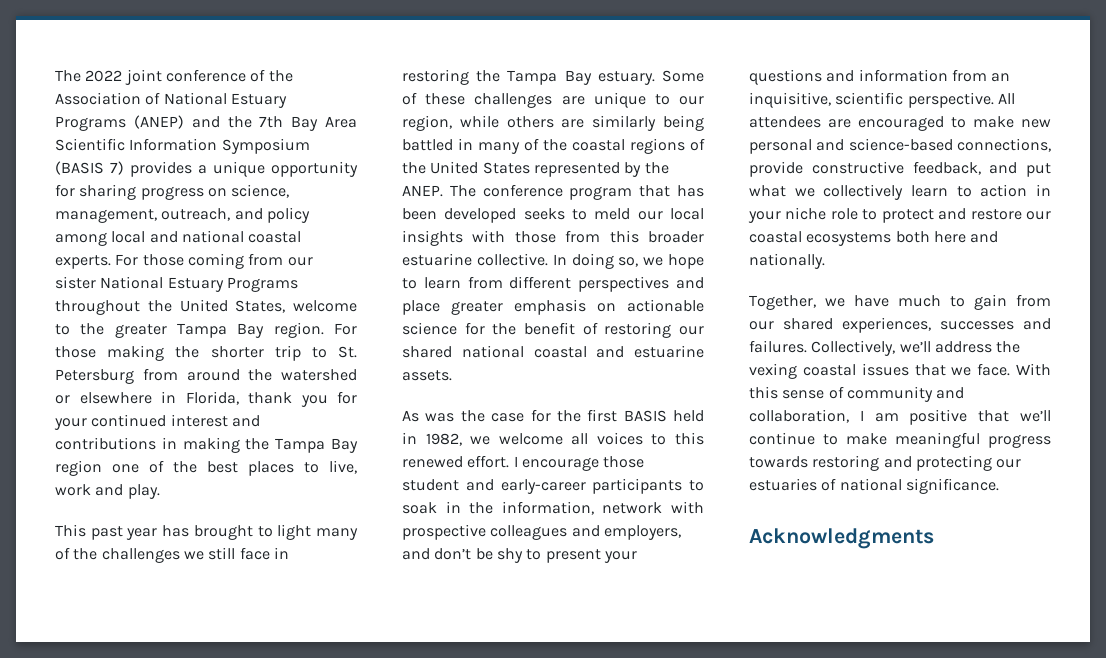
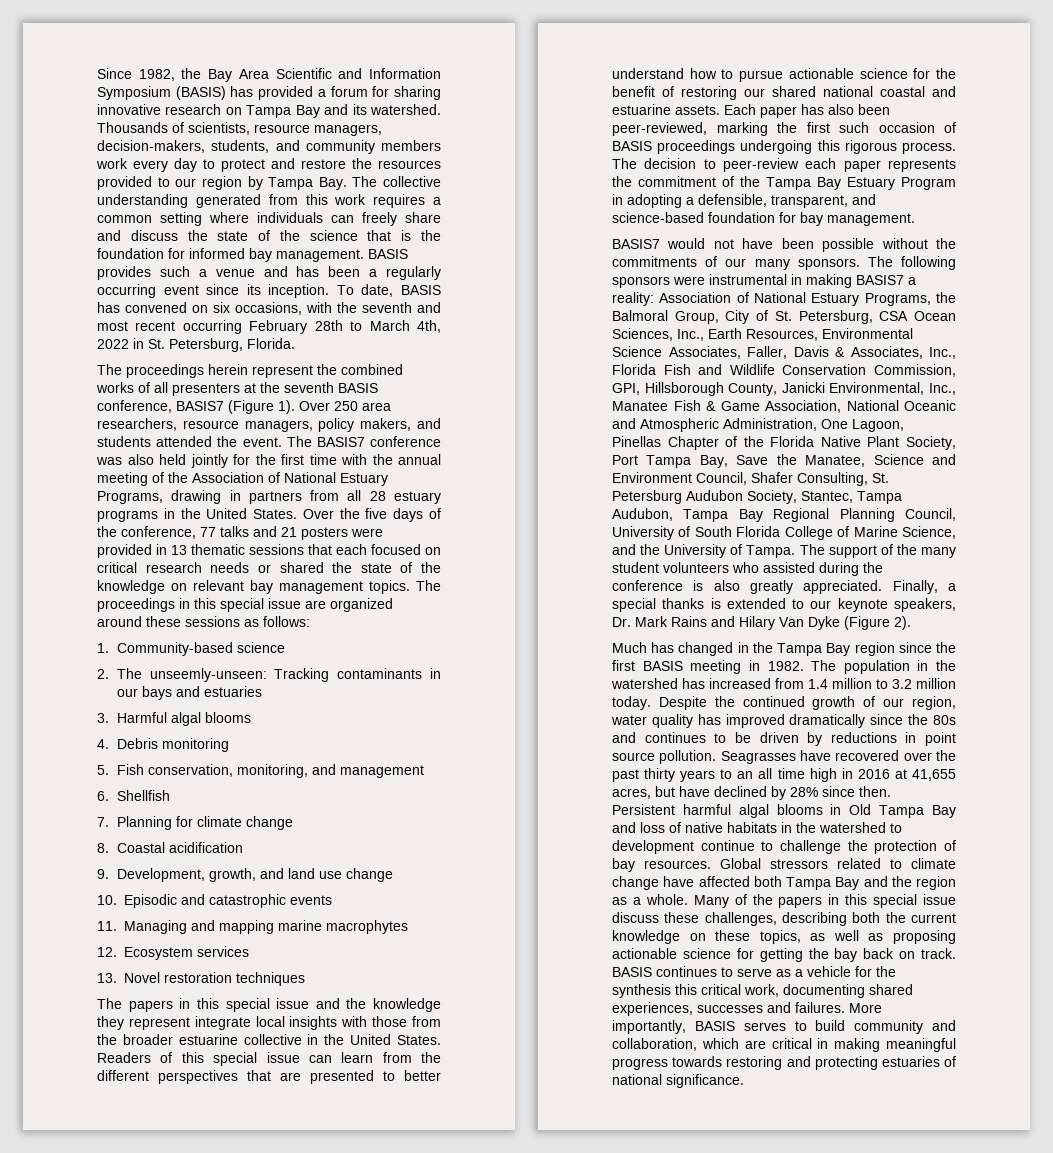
- The 2022 joint conference of the Association of National Estuary Programs (ANEP) and the 7th Bay Area Scientific Information Symposium (BASIS 7) provides a unique opportunity for sharing progress on science, management, outreach, and policy among local and national coastal experts. For those coming from our sister National Estuary Programs throughout the United States, welcome to the greater Tampa Bay region. For those making the shorter trip to St. Petersburg from around the watershed or elsewhere in Florida, thank you for your continued interest and contributions in making the Tampa Bay region one of the best places to live, work and play.
- This past year has brought to light many of the challenges we still face in restoring the Tampa Bay estuary. Some of these challenges are unique to our region, while others are similarly being battled in many of the coastal regions of the United States represented by the ANEP. The conference program that has been developed seeks to meld our local insights with those from this broader estuarine collective. In doing so, we hope to learn from different perspectives and place greater emphasis on actionable science for the benefit of restoring our shared national coastal and estuarine assets.
- As was the case for the first BASIS held in 1982, we welcome all voices to this renewed effort. I encourage those student and early-career participants to soak in the information, network with prospective colleagues and employers, and don’t be shy to present your questions and information from an inquisitive, scientific perspective. All attendees are encouraged to make new personal and science-based connections, provide constructive feedback, and put what we collectively learn to action in your niche role to protect and restore our coastal ecosystems both here and nationally.
- Together, we have much to gain from our shared experiences, successes and failures.
+ Since 1982, the Bay Area Scientific and Information Symposium (BASIS) has provided a forum for sharing innovative research on Tampa Bay and its watershed. Thousands of scientists, resource managers, decision-makers, students, and community members work every day to protect and restore the resources provided to our region by Tampa Bay. The collective understanding generated from this work requires a common setting where individuals can freely share and discuss the state of the science that is the foundation for informed bay management. BASIS provides such a venue and has been a regularly occurring event since its inception. To date, BASIS has convened on six occasions, with the seventh and most recent occurring February 28th to March 4th, 2022 in St. Petersburg, Florida.
+ The proceedings herein represent the combined works of all presenters at the seventh BASIS conference, BASIS7 (Figure 1). Over 250 area researchers, resource managers, policy makers, and students attended the event. The BASIS7 conference was also held jointly for the first time with the annual meeting of the Association of National Estuary Programs, drawing in partners from all 28 estuary programs in the United States. Over the five days of the conference, 77 talks and 21 posters were provided in 13 thematic sessions that each focused on critical research needs or shared the state of the knowledge on relevant bay management topics. The proceedings in this special issue are organized around these sessions as follows:
+ 1. Community-based science
+ 2. The unseemly-unseen: Tracking contaminants in our bays and estuaries
+ 3. Harmful algal blooms
+ 4. Debris monitoring
+ 5. Fish conservation, monitoring, and management
+ 6. Shellfish
+ 7. Planning for climate change
+ 8. Coastal acidification
+ 9. Development, growth, and land use change
+ 10. Episodic and catastrophic events
+ 11. Managing and mapping marine macrophytes
+ 12. Ecosystem services
+ 13. Novel restoration techniques
+ The papers in this special issue and the knowledge they represent integrate local insights with those from the broader estuarine collective in the United States. Readers of this special issue can learn from the different perspectives that are presented to better understand how to pursue actionable science for the benefit of restoring our shared national coastal and estuarine assets. Each paper has also been peer-reviewed, marking the first such occasion of BASIS proceedings undergoing this rigorous process. The decision to peer-review each paper represents the commitment of the Tampa Bay Estuary Program in adopting a defensible, transparent, and science-based foundation for bay management.
+ BASIS7 would not have been possible without the commitments of our many sponsors. The following sponsors were instrumental in making BASIS7 a reality: Association of National Estuary Programs, the Balmoral Group, City of St. Petersburg, CSA Ocean Sciences, Inc., Earth Resources, Environmental Science Associates, Faller, Davis & Associates, Inc., Florida Fish and Wildlife Conservation Commission, GPI, Hillsborough County, Janicki Environmental, Inc., Manatee Fish & Game Association, National Oceanic and Atmospheric Administration, One Lagoon, Pinellas Chapter of the Florida Native Plant Society, Port Tampa Bay, Save the Manatee, Science and Environment Council, Shafer Consulting, St. Petersburg Audubon Society, Stantec, Tampa Audubon, Tampa Bay Regional Planning Council, University of South Florida College of Marine Science, and the University of Tampa. The support of the many student volunteers who assisted during the conference is also greatly appreciated. Finally, a special thanks is extended to our keynote speakers, Dr. Mark Rains and Hilary Van Dyke (Figure 2).
+ Much has changed in the Tampa Bay region since the first BASIS meeting in 1982. The population in the watershed has increased from 1.4 million to 3.2 million today. Despite the continued growth of our region, water quality has improved dramatically since the 80s and continues to be driven by reductions in point source pollution. Seagrasses have recovered over the past thirty years to an all time high in 2016 at 41,655 acres, but have declined by 28% since then. Persistent harmful algal blooms in Old Tampa Bay and loss of native habitats in the watershed to development continue to challenge the protection of bay resources. Global stressors related to climate change have affected both Tampa Bay and the region as a whole. Many of the papers in this special issue discuss these challenges, describing both the current knowledge on these topics, as well as proposing actionable science for getting the bay back on track. BASIS continues to serve as a vehicle for the synthesis this critical work, documenting shared experiences, successes and failures.
- Collectively, we’ll address the vexing coastal issues that we face. With this sense of community and collaboration, I am positive that we’ll continue to make meaningful progress towards restoring and protecting our estuaries of national significance.
+ More importantly, BASIS serves to build community and collaboration, which are critical in making meaningful progress towards restoring and protecting estuaries of national significance.
- Acknowledgments

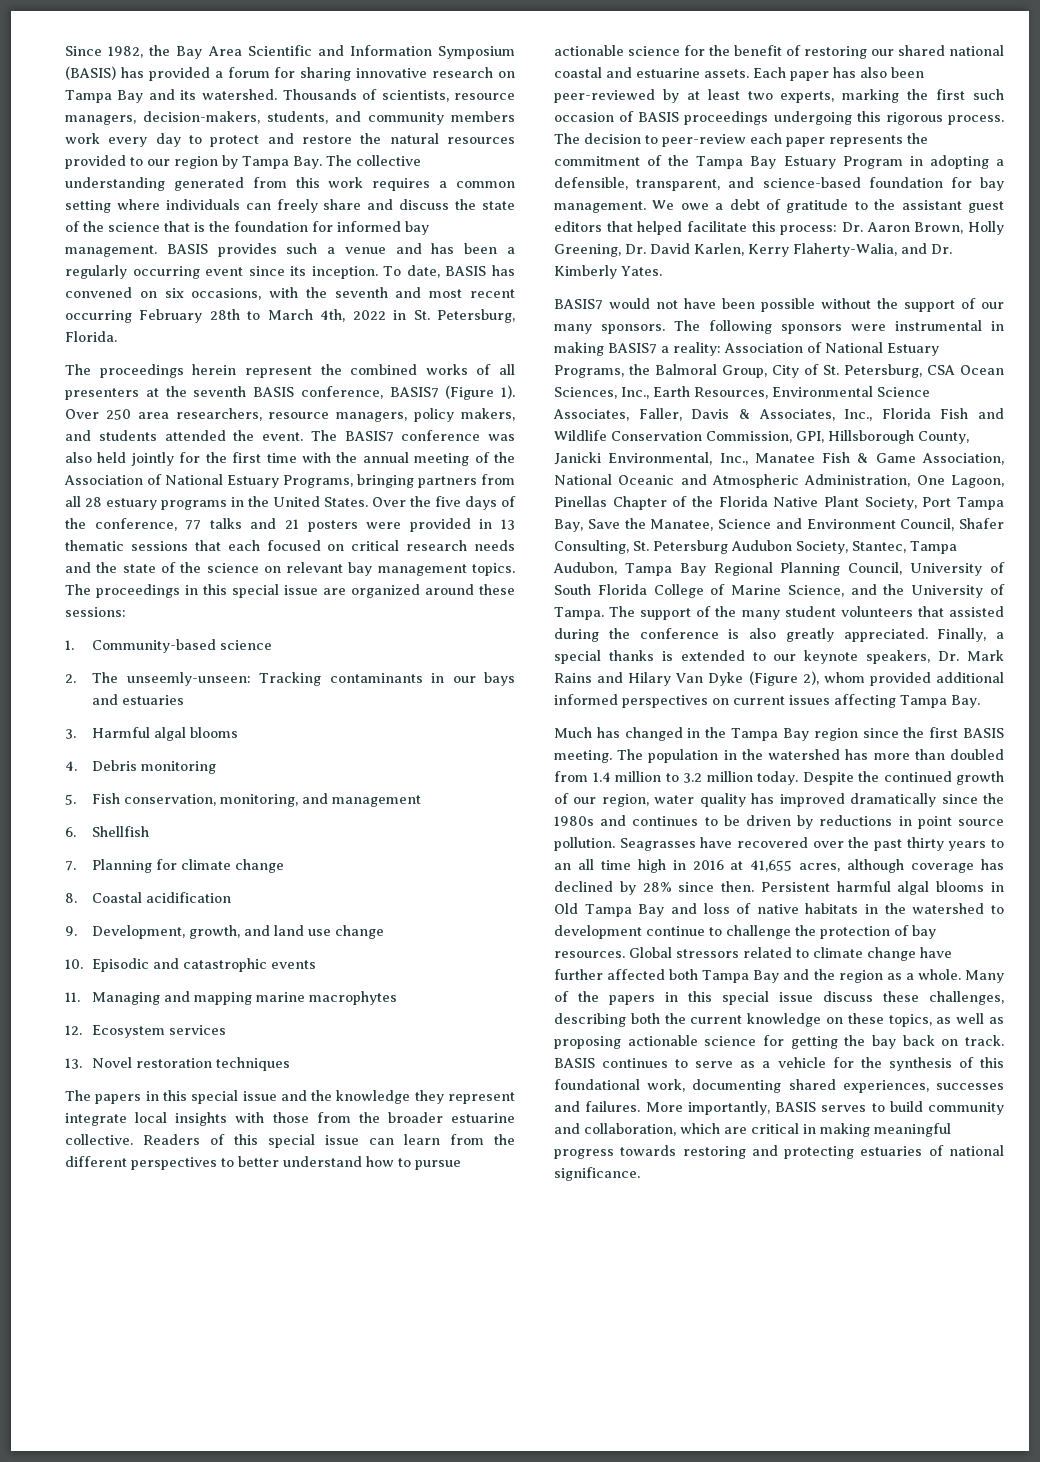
- Thousands of scientists, resource managers, decision-makers, students, and community members work every day to protect and restore the resources provided to our region by Tampa Bay. The collective understanding generated from this work requires a common setting where individuals can freely share and discuss the state of the science that is the foundation for informed bay management.
+ Thousands of scientists, resource managers, decision-makers, students, and community members work every day to protect and restore the natural resources provided to our region by Tampa Bay. The collective understanding generated from this work requires a common setting where individuals can freely share and discuss the state of the science that is the foundation for informed bay management.
- The BASIS7 conference was also held jointly for the first time with the annual meeting of the Association of National Estuary Programs, drawing in partners from all 28 estuary programs in the United States.
+ The BASIS7 conference was also held jointly for the first time with the annual meeting of the Association of National Estuary Programs, bringing partners from all 28 estuary programs in the United States.
- Over the five days of the conference, 77 talks and 21 posters were provided in 13 thematic sessions that each focused on critical research needs or shared the state of the knowledge on relevant bay management topics.
+ Over the five days of the conference, 77 talks and 21 posters were provided in 13 thematic sessions that each focused on critical research needs and the state of the science on relevant bay management topics.
- The proceedings in this special issue are organized around these sessions as follows:
+ The proceedings in this special issue are organized around these sessions:
- The papers in this special issue and the knowledge they represent integrate local insights with those from the broader estuarine collective in the United States.
+ The papers in this special issue and the knowledge they represent integrate local insights with those from the broader estuarine collective.
- Readers of this special issue can learn from the different perspectives that are presented to better understand how to pursue actionable science for the benefit of restoring our shared national coastal and estuarine assets.
+ Readers of this special issue can learn from the different perspectives to better understand how to pursue actionable science for the benefit of restoring our shared national coastal and estuarine assets.
- Each paper has also been peer-reviewed, marking the first such occasion of BASIS proceedings undergoing this rigorous process.
+ Each paper has also been peer-reviewed by at least two experts, marking the first such occasion of BASIS proceedings undergoing this rigorous process.
+ We owe a debt of gratitude to the assistant guest editors that helped facilitate this process: Dr. Aaron Brown, Holly Greening, Dr. David Karlen, Kerry Flaherty-Walia, and Dr. Kimberly Yates.
- BASIS7 would not have been possible without the commitments of our many sponsors.
+ BASIS7 would not have been possible without the support of our many sponsors.
- The support of the many student volunteers who assisted during the conference is also greatly appreciated.
+ The support of the many student volunteers that assisted during the conference is also greatly appreciated.
- Finally, a special thanks is extended to our keynote speakers, Dr. Mark Rains and Hilary Van Dyke (Figure 2).
+ Finally, a special thanks is extended to our keynote speakers, Dr. Mark Rains and Hilary Van Dyke (Figure 2), whom provided additional informed perspectives on current issues affecting Tampa Bay.
- Much has changed in the Tampa Bay region since the first BASIS meeting in 1982.
+ Much has changed in the Tampa Bay region since the first BASIS meeting.
- The population in the watershed has increased from 1.4 million to 3.2 million today.
+ The population in the watershed has more than doubled from 1.4 million to 3.2 million today.
- Despite the continued growth of our region, water quality has improved dramatically since the 80s and continues to be driven by reductions in point source pollution.
+ Despite the continued growth of our region, water quality has improved dramatically since the 1980s and continues to be driven by reductions in point source pollution.
- Seagrasses have recovered over the past thirty years to an all time high in 2016 at 41,655 acres, but have declined by 28% since then.
+ Seagrasses have recovered over the past thirty years to an all time high in 2016 at 41,655 acres, although coverage has declined by 28% since then.
- Global stressors related to climate change have affected both Tampa Bay and the region as a whole.
+ Global stressors related to climate change have further affected both Tampa Bay and the region as a whole.
- BASIS continues to serve as a vehicle for the synthesis this critical work, documenting shared experiences, successes and failures.
+ BASIS continues to serve as a vehicle for the synthesis of this foundational work, documenting shared experiences, successes and failures.

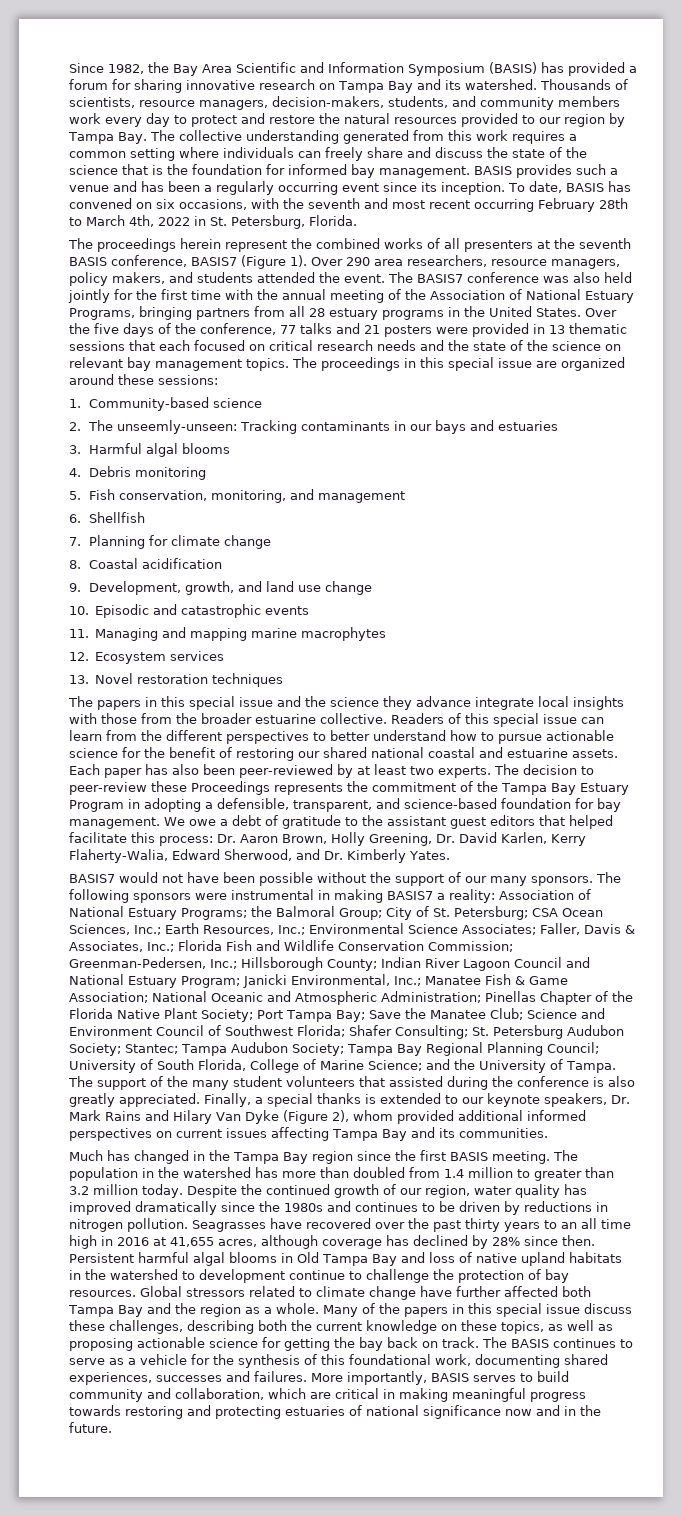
- Over 250 area researchers, resource managers, policy makers, and students attended the event.
+ Over 290 area researchers, resource managers, policy makers, and students attended the event.
- The papers in this special issue and the knowledge they represent integrate local insights with those from the broader estuarine collective.
+ The papers in this special issue and the science they advance integrate local insights with those from the broader estuarine collective.
- Each paper has also been peer-reviewed by at least two experts, marking the first such occasion of BASIS proceedings undergoing this rigorous process.
+ Each paper has also been peer-reviewed by at least two experts.
- The decision to peer-review each paper represents the commitment of the Tampa Bay Estuary Program in adopting a defensible, transparent, and science-based foundation for bay management.
+ The decision to peer-review these Proceedings represents the commitment of the Tampa Bay Estuary Program in adopting a defensible, transparent, and science-based foundation for bay management.
- We owe a debt of gratitude to the assistant guest editors that helped facilitate this process: Dr. Aaron Brown, Holly Greening, Dr. David Karlen, Kerry Flaherty-Walia, and Dr. Kimberly Yates.
+ We owe a debt of gratitude to the assistant guest editors that helped facilitate this process: Dr. Aaron Brown, Holly Greening, Dr. David Karlen, Kerry Flaherty-Walia, Edward Sherwood, and Dr. Kimberly Yates.
- Association of National Estuary Programs, the Balmoral Group, City of St. Petersburg, CSA Ocean Sciences, Inc., Earth Resources, Environmental Science Associates, Faller, Davis & Associates, Inc., Florida Fish and Wildlife Conservation Commission, GPI, Hillsborough County, Janicki Environmental, Inc., Manatee Fish & Game Association, National Oceanic and Atmospheric Administration, One Lagoon, Pinellas Chapter of the Florida Native Plant Society, Port Tampa Bay, Save the Manatee, Science and Environment Council, Shafer Consulting, St. Petersburg Audubon Society, Stantec, Tampa Audubon, Tampa Bay Regional Planning Council, University of South Florida College of Marine Science, and the University of Tampa.
+ Association of National Estuary Programs; the Balmoral Group; City of St. Petersburg; CSA Ocean Sciences, Inc.; Earth Resources, Inc.; Environmental Science Associates; Faller, Davis & Associates, Inc.; Florida Fish and Wildlife Conservation Commission; Greenman-Pedersen, Inc.; Hillsborough County; Indian River Lagoon Council and National Estuary Program; Janicki Environmental, Inc.; Manatee Fish & Game Association; National Oceanic and Atmospheric Administration; Pinellas Chapter of the Florida Native Plant Society; Port Tampa Bay; Save the Manatee Club; Science and Environment Council of Southwest Florida; Shafer Consulting; St. Petersburg Audubon Society; Stantec; Tampa Audubon Society; Tampa Bay Regional Planning Council; University of South Florida, College of Marine Science; and the University of Tampa.
- Finally, a special thanks is extended to our keynote speakers, Dr. Mark Rains and Hilary Van Dyke (Figure 2), whom provided additional informed perspectives on current issues affecting Tampa Bay.
+ Finally, a special thanks is extended to our keynote speakers, Dr. Mark Rains and Hilary Van Dyke (Figure 2), whom provided additional informed perspectives on current issues affecting Tampa Bay and its communities.
- The population in the watershed has more than doubled from 1.4 million to 3.2 million today.
+ The population in the watershed has more than doubled from 1.4 million to greater than 3.2 million today.
- Despite the continued growth of our region, water quality has improved dramatically since the 1980s and continues to be driven by reductions in point source pollution.
+ Despite the continued growth of our region, water quality has improved dramatically since the 1980s and continues to be driven by reductions in nitrogen pollution.
- Persistent harmful algal blooms in Old Tampa Bay and loss of native habitats in the watershed to development continue to challenge the protection of bay resources.
+ Persistent harmful algal blooms in Old Tampa Bay and loss of native upland habitats in the watershed to development continue to challenge the protection of bay resources.
- BASIS continues to serve as a vehicle for the synthesis of this foundational work, documenting shared experiences, successes and failures.
+ The BASIS continues to serve as a vehicle for the synthesis of this foundational work, documenting shared experiences, successes and failures.
- More importantly, BASIS serves to build community and collaboration, which are critical in making meaningful progress towards restoring and protecting estuaries of national significance.
+ More importantly, BASIS serves to build community and collaboration, which are critical in making meaningful progress towards restoring and protecting estuaries of national significance now and in the future.

